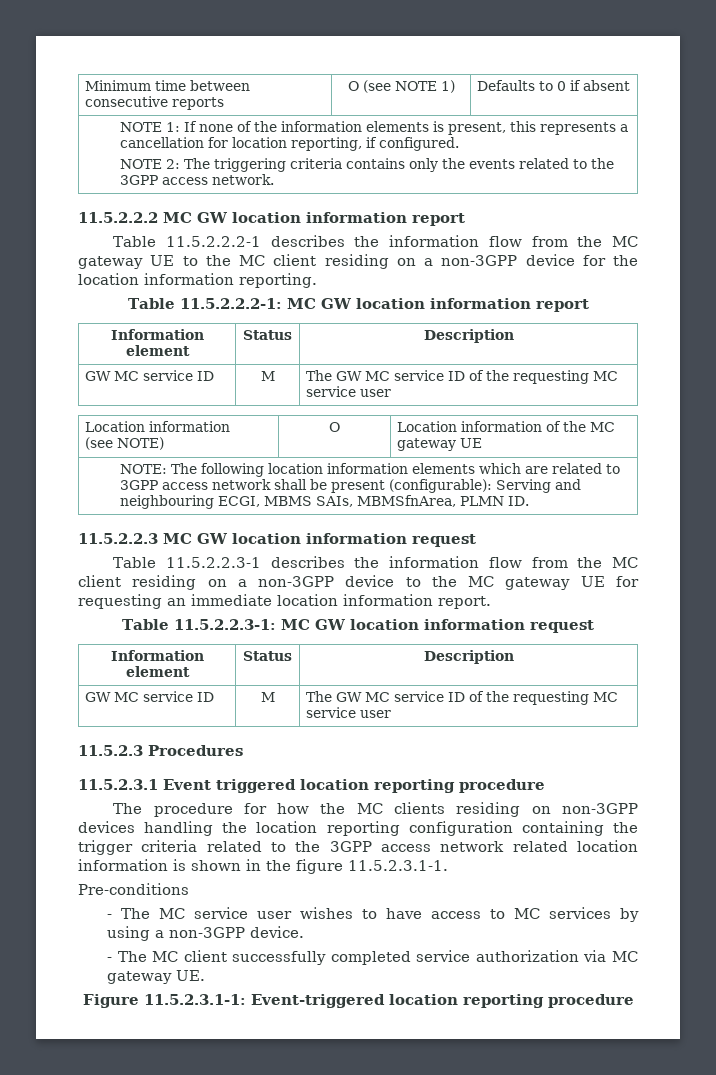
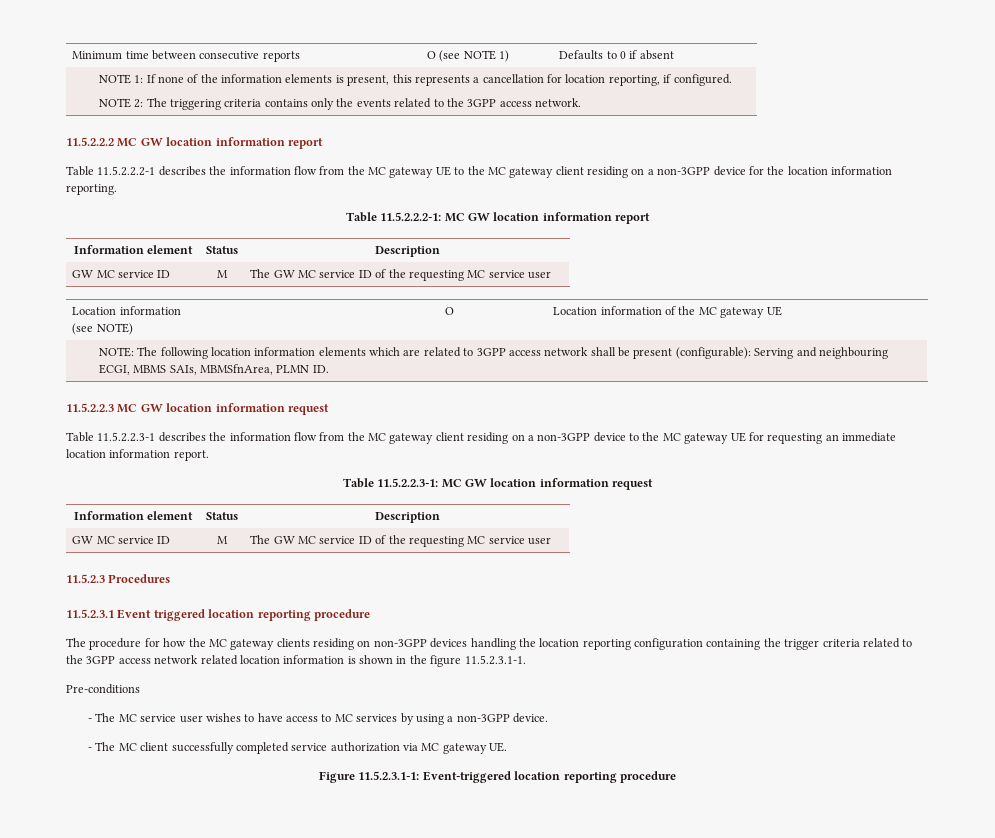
- Table 11.5.2.2.2-1 describes the information flow from the MC gateway UE to the MC client residing on a non-3GPP device for the location information reporting.
+ Table 11.5.2.2.2-1 describes the information flow from the MC gateway UE to the MC gateway client residing on a non-3GPP device for the location information reporting.
- Table 11.5.2.2.3-1 describes the information flow from the MC client residing on a non-3GPP device to the MC gateway UE for requesting an immediate location information report.
+ Table 11.5.2.2.3-1 describes the information flow from the MC gateway client residing on a non-3GPP device to the MC gateway UE for requesting an immediate location information report.
- The procedure for how the MC clients residing on non-3GPP devices handling the location reporting configuration containing the trigger criteria related to the 3GPP access network related location information is shown in the figure 11.5.2.3.1-1.
+ The procedure for how the MC gateway clients residing on non-3GPP devices handling the location reporting configuration containing the trigger criteria related to the 3GPP access network related location information is shown in the figure 11.5.2.3.1-1.

